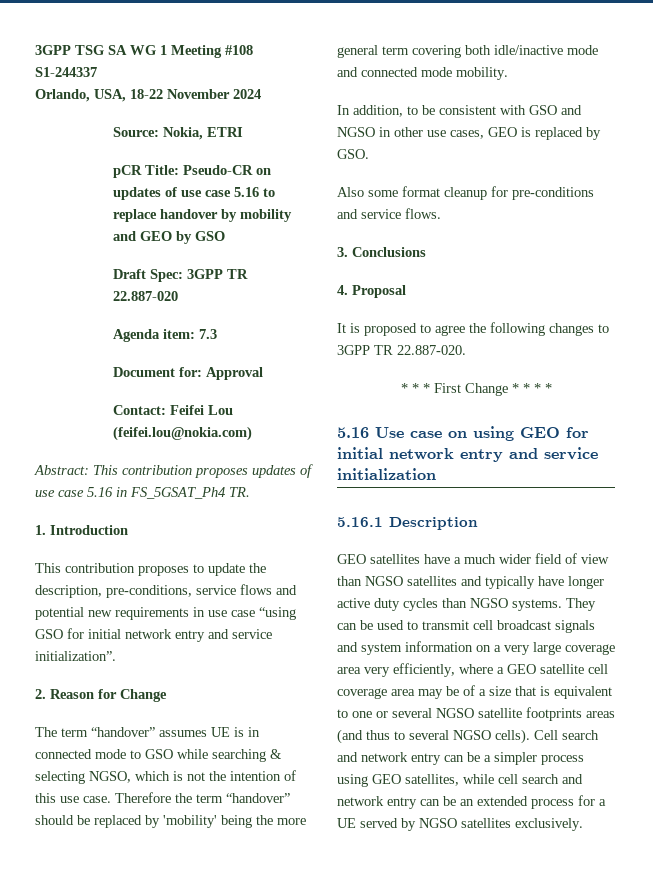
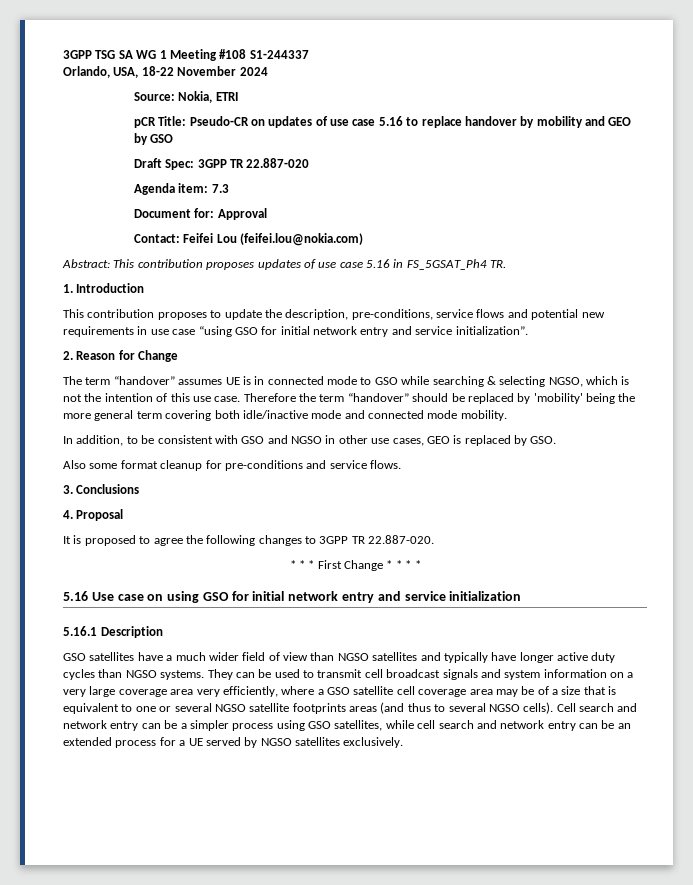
- 5.16 Use case on using GEO for initial network entry and service initialization
+ 5.16 Use case on using GSO for initial network entry and service initialization
- GEO satellites have a much wider field of view than NGSO satellites and typically have longer active duty cycles than NGSO systems.
+ GSO satellites have a much wider field of view than NGSO satellites and typically have longer active duty cycles than NGSO systems.
- They can be used to transmit cell broadcast signals and system information on a very large coverage area very efficiently, where a GEO satellite cell coverage area may be of a size that is equivalent to one or several NGSO satellite footprints areas (and thus to several NGSO cells).
+ They can be used to transmit cell broadcast signals and system information on a very large coverage area very efficiently, where a GSO satellite cell coverage area may be of a size that is equivalent to one or several NGSO satellite footprints areas (and thus to several NGSO cells).
- Cell search and network entry can be a simpler process using GEO satellites, while cell search and network entry can be an extended process for a UE served by NGSO satellites exclusively.
+ Cell search and network entry can be a simpler process using GSO satellites, while cell search and network entry can be an extended process for a UE served by NGSO satellites exclusively.

